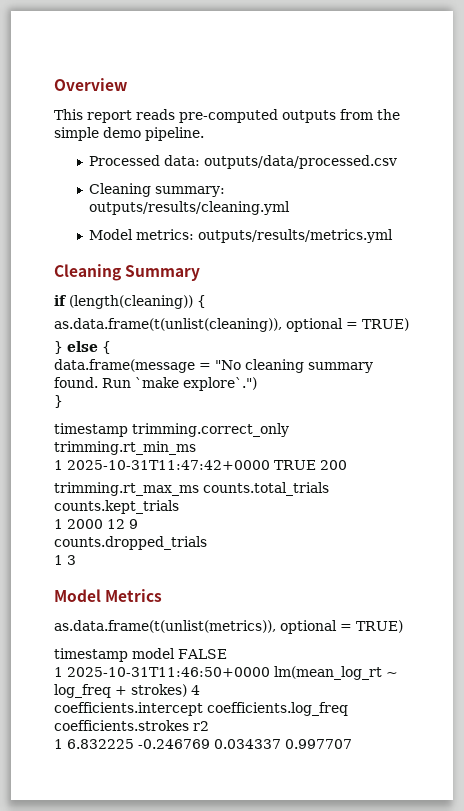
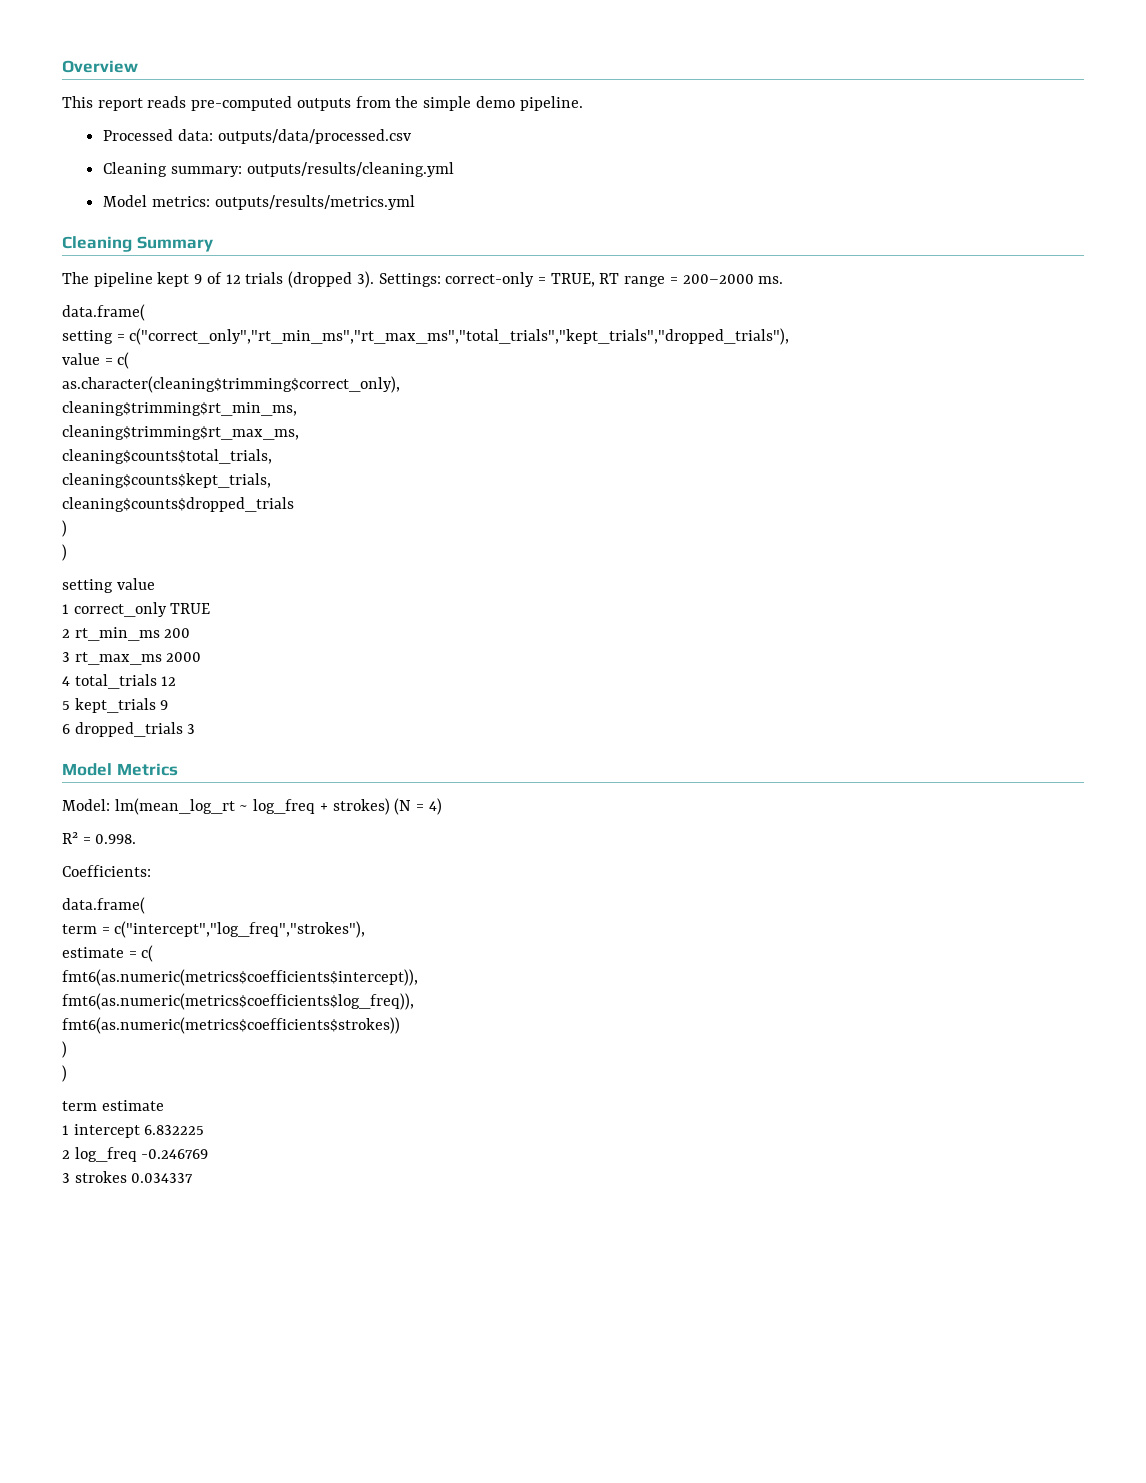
- if (length(cleaning)) {
- as.data.frame(t(unlist(cleaning)), optional = TRUE)
- } else {
- data.frame(message = "No cleaning summary found. Run `make explore`.")
- }
- timestamp trimming.correct_only trimming.rt_min_ms
- 1 2025-10-31T11:47:42+0000 TRUE 200
+ The pipeline kept 9 of 12 trials (dropped 3). Settings: correct-only = TRUE, RT range = 200–2000 ms.
+ data.frame(
+ setting = c("correct_only","rt_min_ms","rt_max_ms","total_trials","kept_trials","dropped_trials"),
+ value = c(
+ as.character(cleaning$trimming$correct_only),
+ cleaning$trimming$rt_min_ms,
+ cleaning$trimming$rt_max_ms,
+ cleaning$counts$total_trials,
+ cleaning$counts$kept_trials,
+ cleaning$counts$dropped_trials
+ )
+ )
+ setting value
+ 1 correct_only TRUE
+ 2 rt_min_ms 200
- trimming.rt_max_ms counts.total_trials counts.kept_trials
- 1 2000 12 9
+ 3 rt_max_ms 2000
+ 4 total_trials 12
+ 5 kept_trials 9
- counts.dropped_trials
- 1 3
+ 6 dropped_trials 3
- as.data.frame(t(unlist(metrics)), optional = TRUE)
- timestamp model FALSE
- 1 2025-10-31T11:46:50+0000 lm(mean_log_rt ~ log_freq + strokes) 4
- coefficients.intercept coefficients.log_freq coefficients.strokes r2
- 1 6.832225 -0.246769 0.034337 0.997707
+ Model: lm(mean_log_rt ~ log_freq + strokes) (N = 4)
+ R² = 0.998.
+ Coefficients:
+ data.frame(
+ term = c("intercept","log_freq","strokes"),
+ estimate = c(
+ fmt6(as.numeric(metrics$coefficients$intercept)),
+ fmt6(as.numeric(metrics$coefficients$log_freq)),
+ fmt6(as.numeric(metrics$coefficients$strokes))
+ )
+ )
+ term estimate
+ 1 intercept 6.832225
+ 2 log_freq -0.246769
+ 3 strokes 0.034337

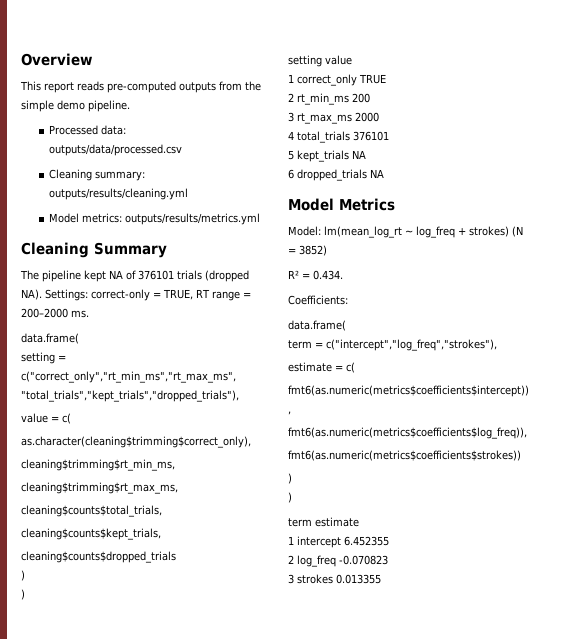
- The pipeline kept 9 of 12 trials (dropped 3). Settings: correct-only = TRUE, RT range = 200–2000 ms.
+ The pipeline kept NA of 376101 trials (dropped NA). Settings: correct-only = TRUE, RT range = 200–2000 ms.
- 4 total_trials 12
+ 4 total_trials 376101
- 5 kept_trials 9
+ 5 kept_trials NA
- 6 dropped_trials 3
+ 6 dropped_trials NA
- Model: lm(mean_log_rt ~ log_freq + strokes) (N = 4)
+ Model: lm(mean_log_rt ~ log_freq + strokes) (N = 3852)
- R² = 0.998.
+ R² = 0.434.
- 1 intercept 6.832225
+ 1 intercept 6.452355
- 2 log_freq -0.246769
+ 2 log_freq -0.070823
- 3 strokes 0.034337
+ 3 strokes 0.013355

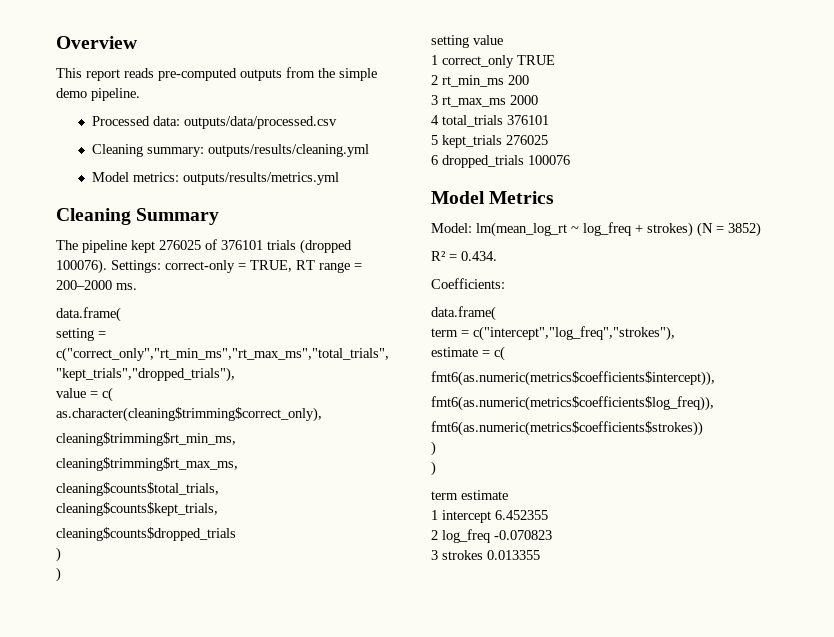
- The pipeline kept NA of 376101 trials (dropped NA). Settings: correct-only = TRUE, RT range = 200–2000 ms.
+ The pipeline kept 276025 of 376101 trials (dropped 100076). Settings: correct-only = TRUE, RT range = 200–2000 ms.
- 5 kept_trials NA
+ 5 kept_trials 276025
- 6 dropped_trials NA
+ 6 dropped_trials 100076

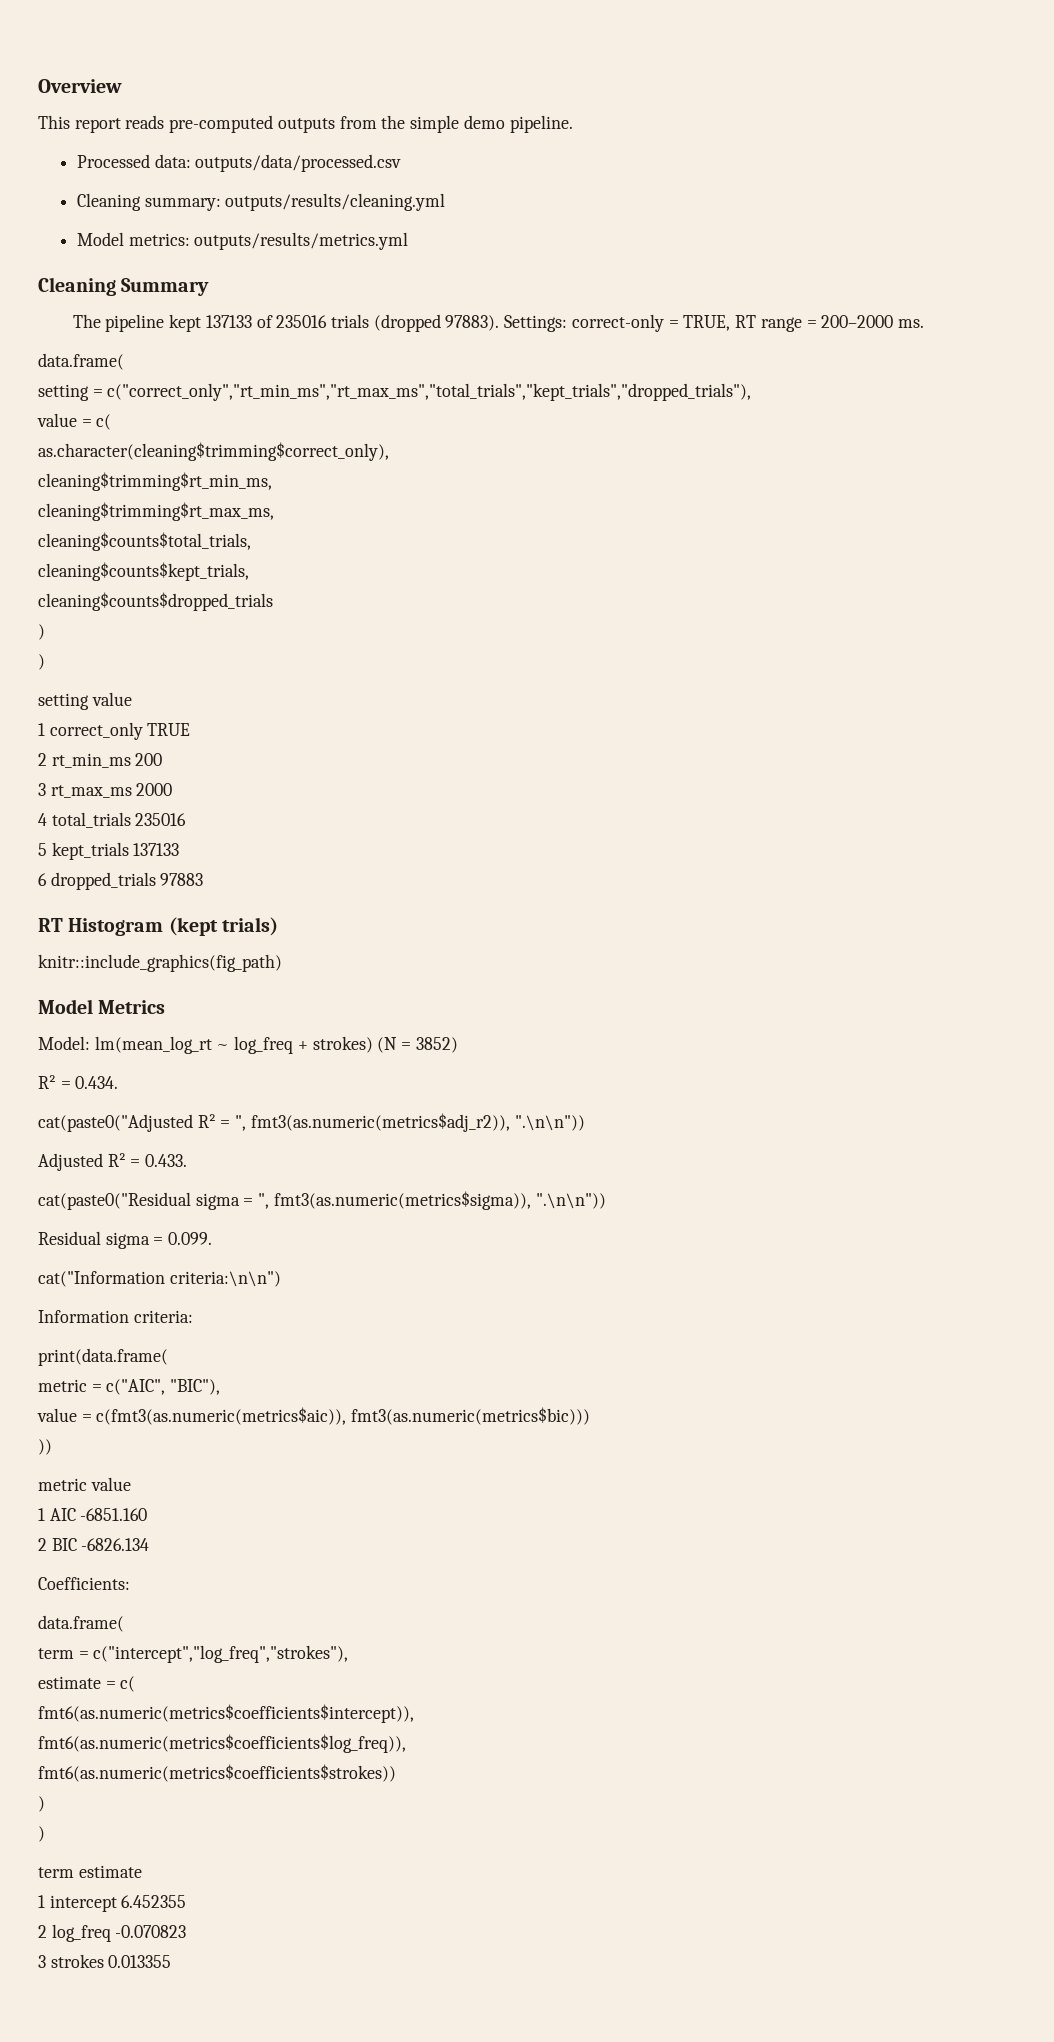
- The pipeline kept 276025 of 376101 trials (dropped 100076).
+ The pipeline kept 137133 of 235016 trials (dropped 97883).
- 4 total_trials 376101
+ 4 total_trials 235016
- 5 kept_trials 276025
+ 5 kept_trials 137133
- 6 dropped_trials 100076
+ 6 dropped_trials 97883
+ RT Histogram (kept trials)
+ knitr::include_graphics(fig_path)
+ cat(paste0("Adjusted R² = ", fmt3(as.numeric(metrics$adj_r2)), ".\n\n"))
+ Adjusted R² = 0.433.
+ cat(paste0("Residual sigma = ", fmt3(as.numeric(metrics$sigma)), ".\n\n"))
+ Residual sigma = 0.099.
+ cat("Information criteria:\n\n")
+ Information criteria:
+ print(data.frame(
+ metric = c("AIC", "BIC"),
+ value = c(fmt3(as.numeric(metrics$aic)), fmt3(as.numeric(metrics$bic)))
+ ))
+ metric value
+ 1 AIC -6851.160
+ 2 BIC -6826.134

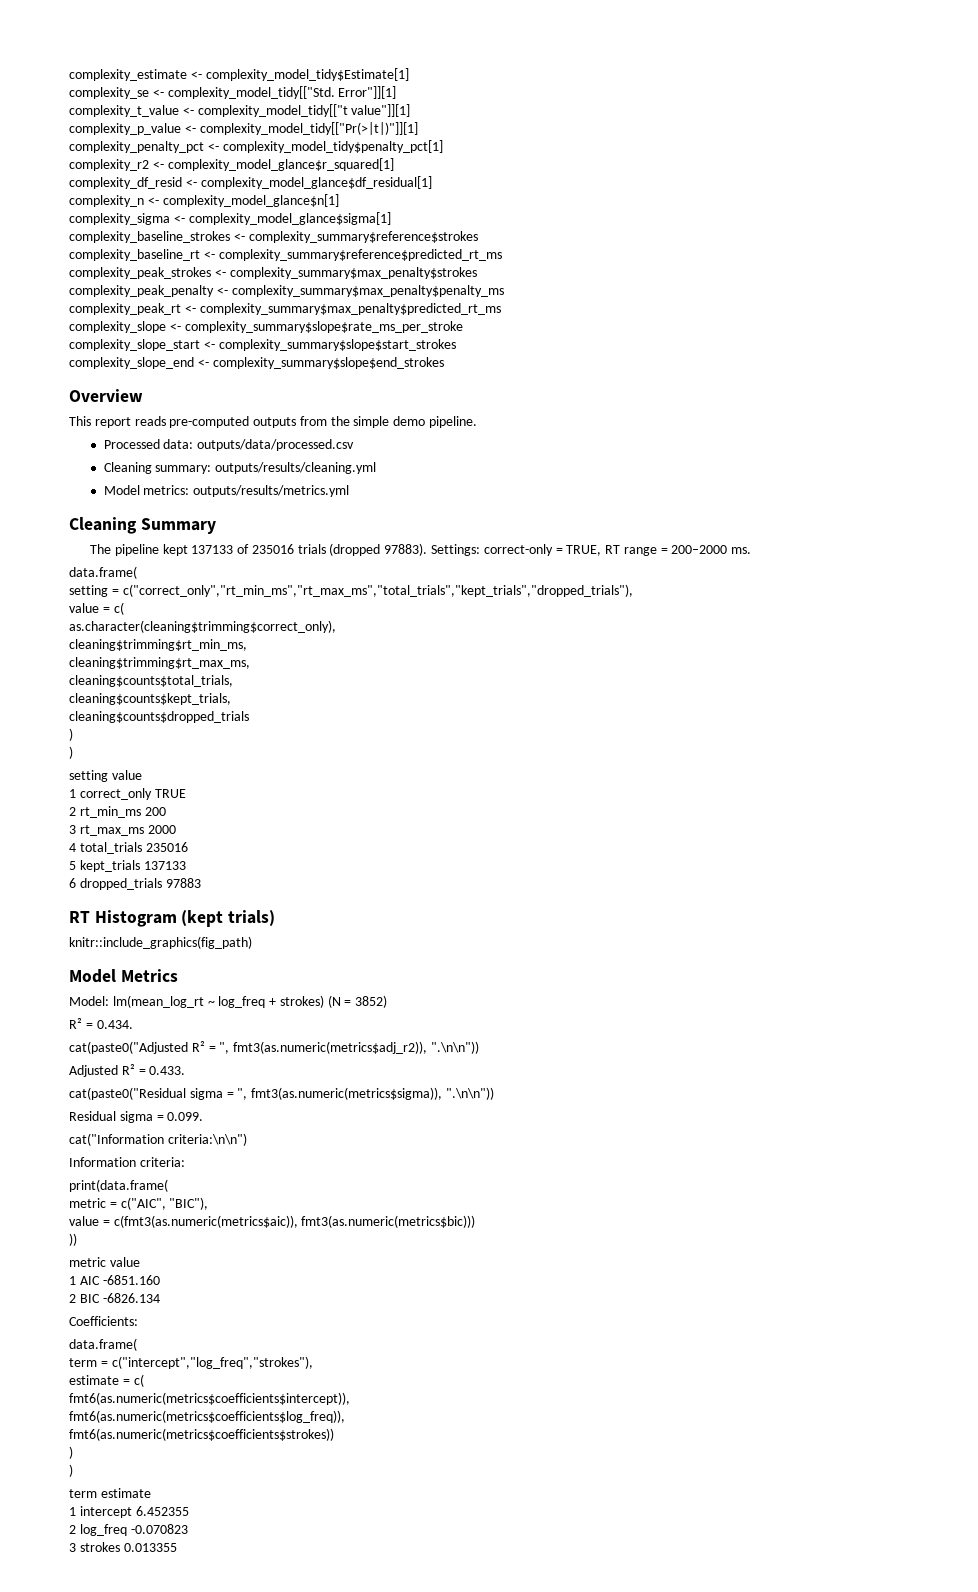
+ complexity_estimate <- complexity_model_tidy$Estimate[1]
+ complexity_se <- complexity_model_tidy[["Std. Error"]][1]
+ complexity_t_value <- complexity_model_tidy[["t value"]][1]
+ complexity_p_value <- complexity_model_tidy[["Pr(>|t|)"]][1]
+ complexity_penalty_pct <- complexity_model_tidy$penalty_pct[1]
+ complexity_r2 <- complexity_model_glance$r_squared[1]
+ complexity_df_resid <- complexity_model_glance$df_residual[1]
+ complexity_n <- complexity_model_glance$n[1]
+ complexity_sigma <- complexity_model_glance$sigma[1]
+ complexity_baseline_strokes <- complexity_summary$reference$strokes
+ complexity_baseline_rt <- complexity_summary$reference$predicted_rt_ms
+ complexity_peak_strokes <- complexity_summary$max_penalty$strokes
+ complexity_peak_penalty <- complexity_summary$max_penalty$penalty_ms
+ complexity_peak_rt <- complexity_summary$max_penalty$predicted_rt_ms
+ complexity_slope <- complexity_summary$slope$rate_ms_per_stroke
+ complexity_slope_start <- complexity_summary$slope$start_strokes
+ complexity_slope_end <- complexity_summary$slope$end_strokes

